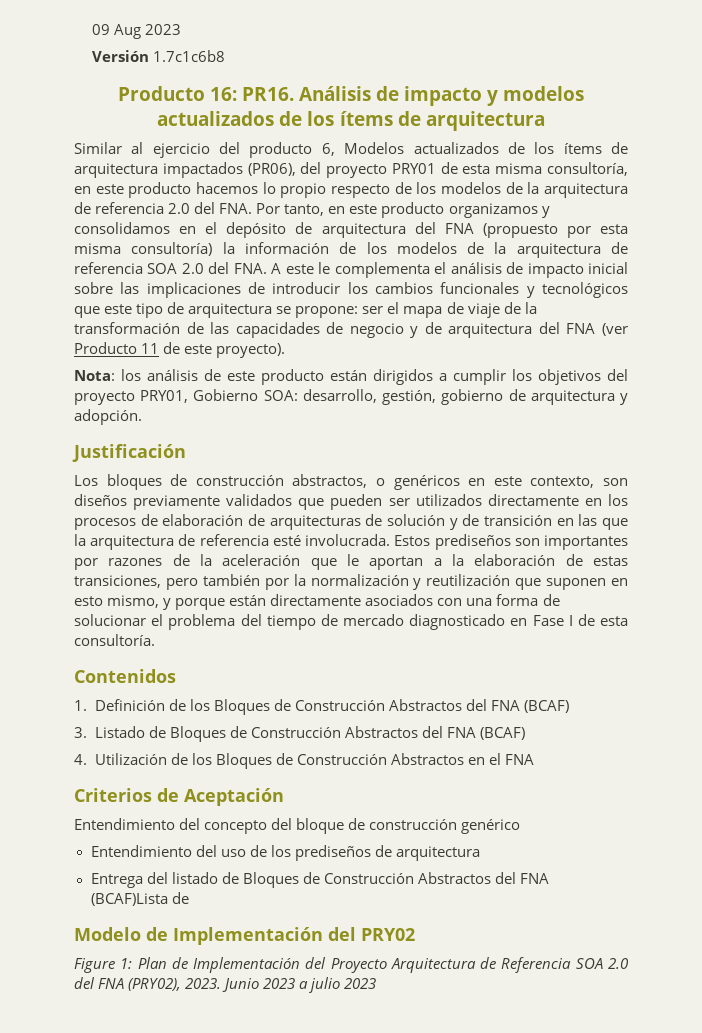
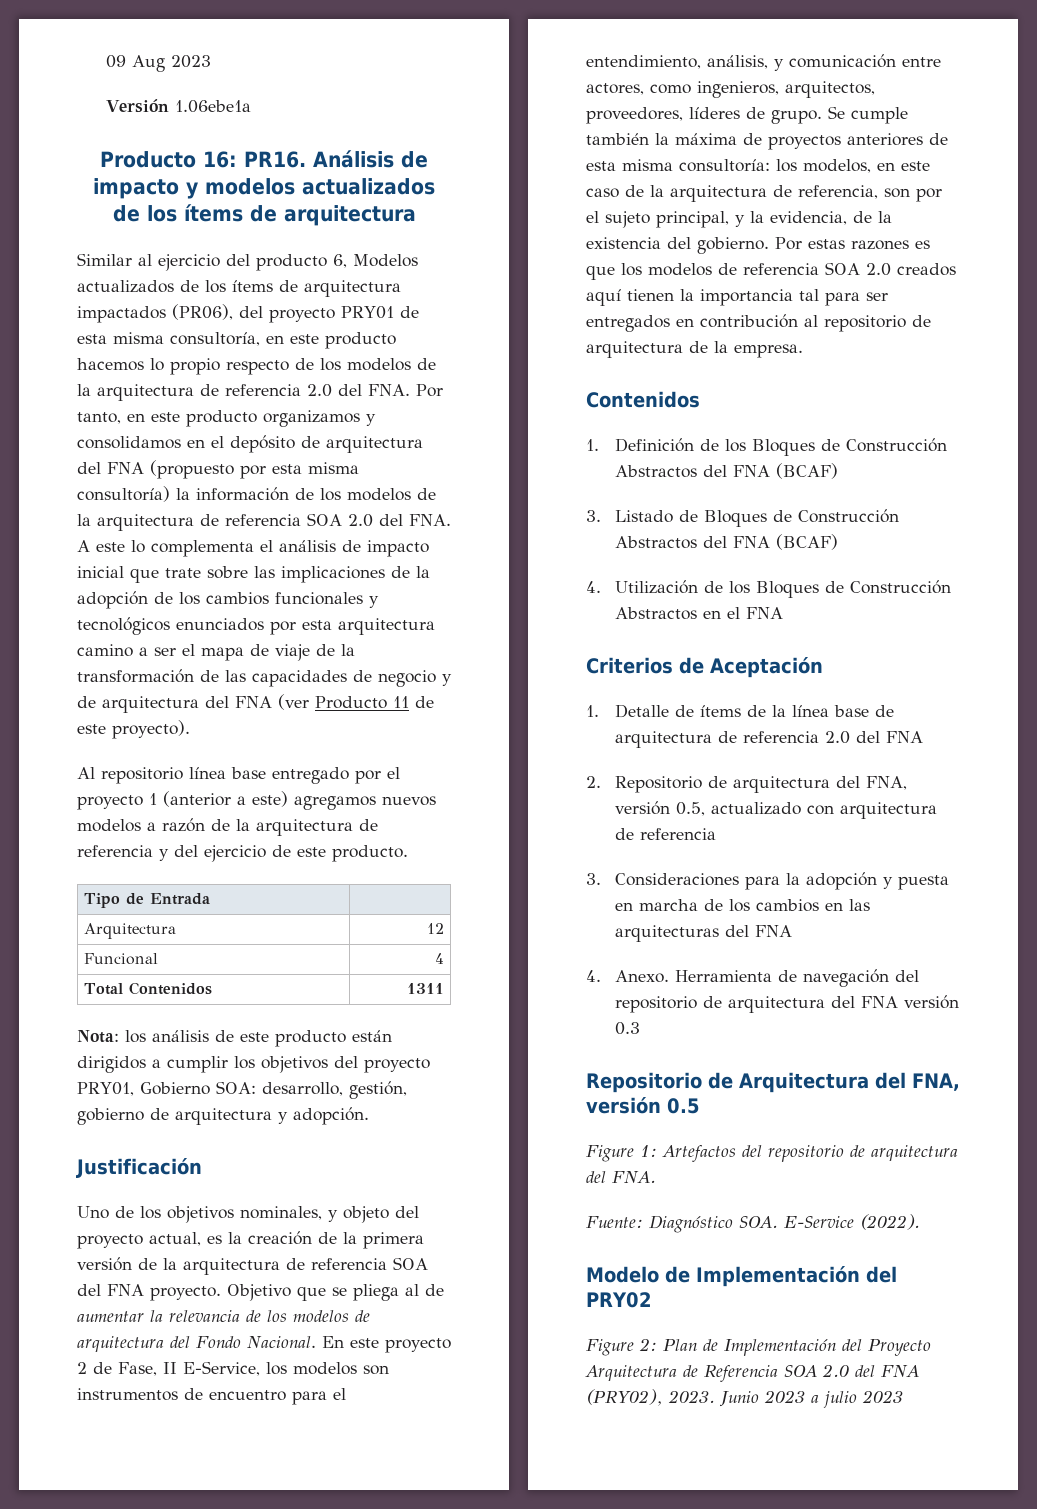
- Versión 1.7c1c6b8
+ Versión 1.06ebe1a
- Similar al ejercicio del producto 6, Modelos actualizados de los ítems de arquitectura impactados (PR06), del proyecto PRY01 de esta misma consultoría, en este producto hacemos lo propio respecto de los modelos de la arquitectura de referencia 2.0 del FNA. Por tanto, en este producto organizamos y consolidamos en el depósito de arquitectura del FNA (propuesto por esta misma consultoría) la información de los modelos de la arquitectura de referencia SOA 2.0 del FNA. A este le complementa el análisis de impacto inicial sobre las implicaciones de introducir los cambios funcionales y tecnológicos que este tipo de arquitectura se propone: ser el mapa de viaje de la transformación de las capacidades de negocio y de arquitectura del FNA (ver Producto 11 de este proyecto).
+ Similar al ejercicio del producto 6, Modelos actualizados de los ítems de arquitectura impactados (PR06), del proyecto PRY01 de esta misma consultoría, en este producto hacemos lo propio respecto de los modelos de la arquitectura de referencia 2.0 del FNA. Por tanto, en este producto organizamos y consolidamos en el depósito de arquitectura del FNA (propuesto por esta misma consultoría) la información de los modelos de la arquitectura de referencia SOA 2.0 del FNA. A este lo complementa el análisis de impacto inicial que trate sobre las implicaciones de la adopción de los cambios funcionales y tecnológicos enunciados por esta arquitectura camino a ser el mapa de viaje de la transformación de las capacidades de negocio y de arquitectura del FNA (ver Producto 11 de este proyecto).
+ Al repositorio línea base entregado por el proyecto 1 (anterior a este) agregamos nuevos modelos a razón de la arquitectura de referencia y del ejercicio de este producto.
+ Tipo de Entrada |
+ Arquitectura | 12
+ Funcional | 4
+ Total Contenidos | 1311
- Los bloques de construcción abstractos, o genéricos en este contexto, son diseños previamente validados que pueden ser utilizados directamente en los procesos de elaboración de arquitecturas de solución y de transición en las que la arquitectura de referencia esté involucrada. Estos prediseños son importantes por razones de la aceleración que le aportan a la elaboración de estas transiciones, pero también por la normalización y reutilización que suponen en esto mismo, y porque están directamente asociados con una forma de solucionar el problema del tiempo de mercado diagnosticado en Fase I de esta consultoría.
+ Uno de los objetivos nominales, y objeto del proyecto actual, es la creación de la primera versión de la arquitectura de referencia SOA del FNA proyecto. Objetivo que se pliega al de aumentar la relevancia de los modelos de arquitectura del Fondo Nacional. En este proyecto 2 de Fase, II E-Service, los modelos son instrumentos de encuentro para el entendimiento, análisis, y comunicación entre actores, como ingenieros, arquitectos, proveedores, líderes de grupo. Se cumple también la máxima de proyectos anteriores de esta misma consultoría: los modelos, en este caso de la arquitectura de referencia, son por el sujeto principal, y la evidencia, de la existencia del gobierno. Por estas razones es que los modelos de referencia SOA 2.0 creados aquí tienen la importancia tal para ser entregados en contribución al repositorio de arquitectura de la empresa.
- Entendimiento del concepto del bloque de construcción genérico
- Entendimiento del uso de los prediseños de arquitectura
- Entrega del listado de Bloques de Construcción Abstractos del FNA (BCAF)Lista de
+ 1. Detalle de ítems de la línea base de arquitectura de referencia 2.0 del FNA
+ 2. Repositorio de arquitectura del FNA, versión 0.5, actualizado con arquitectura de referencia
+ 3. Consideraciones para la adopción y puesta en marcha de los cambios en las arquitecturas del FNA
+ 4. Anexo. Herramienta de navegación del repositorio de arquitectura del FNA versión 0.3
+ Repositorio de Arquitectura del FNA, versión 0.5
+ Figure 1: Artefactos del repositorio de arquitectura del FNA.
+ Fuente: Diagnóstico SOA. E-Service (2022).
- Figure 1: Plan de Implementación del Proyecto Arquitectura de Referencia SOA 2.0 del FNA (PRY02), 2023.
+ Figure 2: Plan de Implementación del Proyecto Arquitectura de Referencia SOA 2.0 del FNA (PRY02), 2023.

